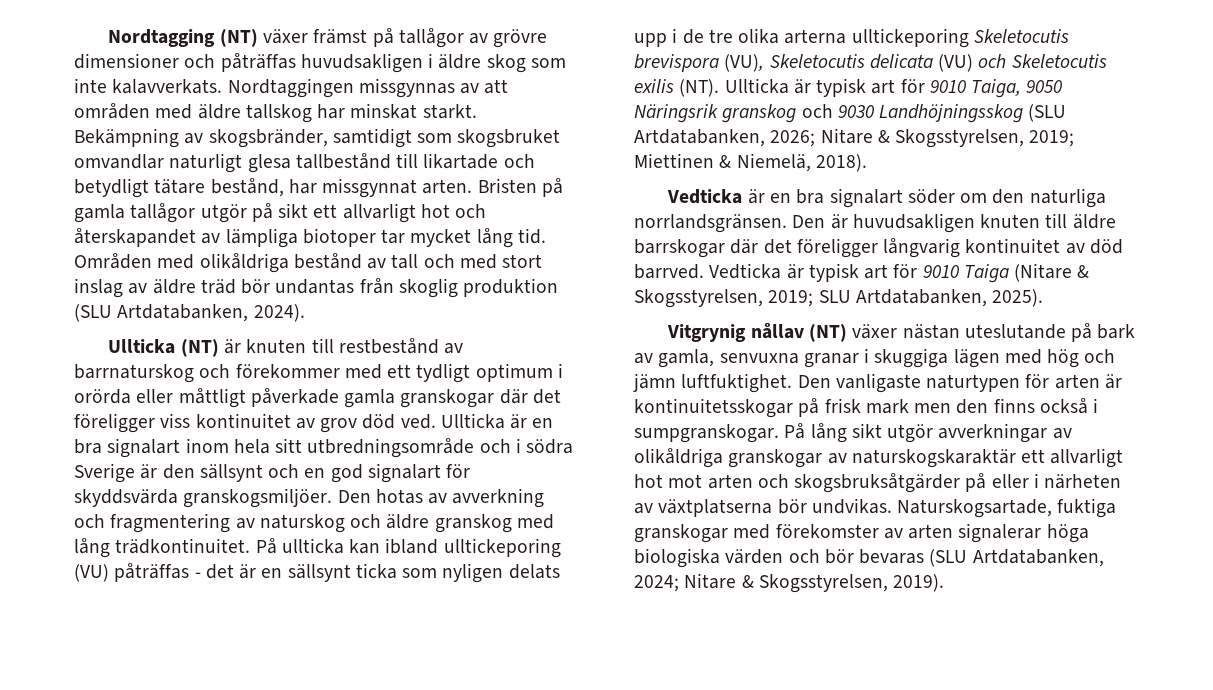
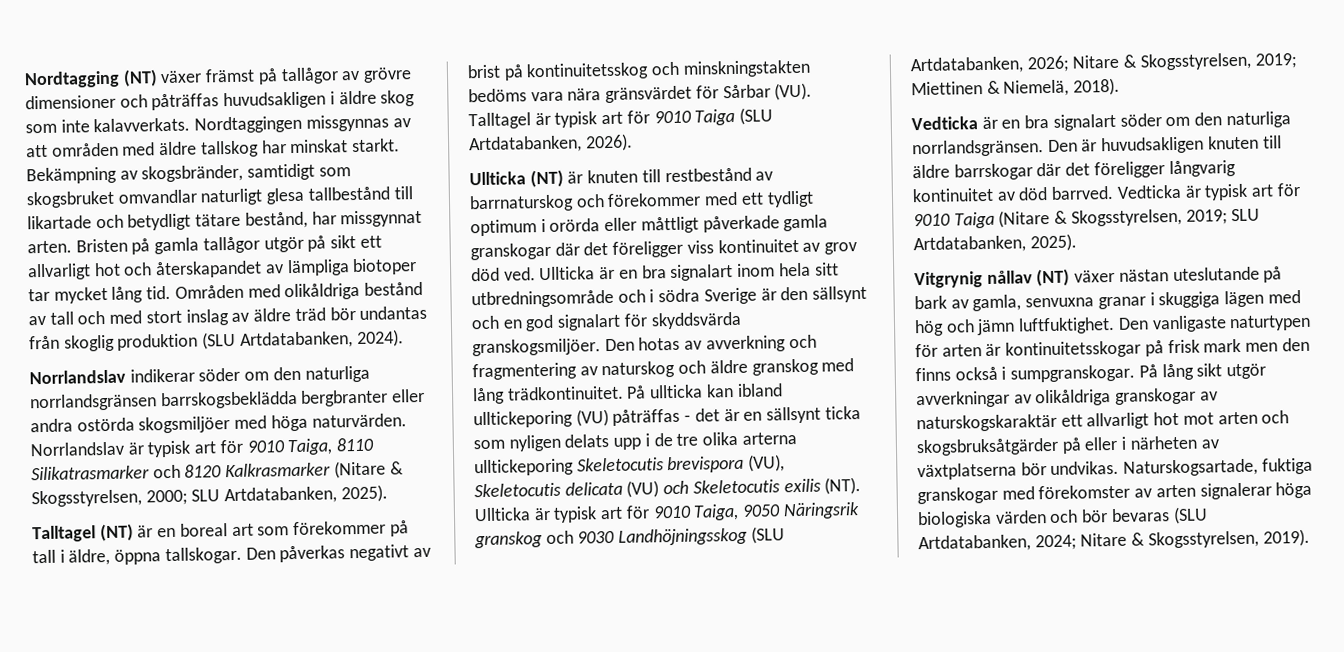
+ Norrlandslav indikerar söder om den naturliga norrlandsgränsen barrskogsbeklädda bergbranter eller andra ostörda skogsmiljöer med höga naturvärden. Norrlandslav är typisk art för 9010 Taiga, 8110 Silikatrasmarker och 8120 Kalkrasmarker (Nitare & Skogsstyrelsen, 2000; SLU Artdatabanken, 2025).
+ Talltagel (NT) är en boreal art som förekommer på tall i äldre, öppna tallskogar. Den påverkas negativt av brist på kontinuitetsskog och minskningstakten bedöms vara nära gränsvärdet för Sårbar (VU). Talltagel är typisk art för 9010 Taiga (SLU Artdatabanken, 2026).

